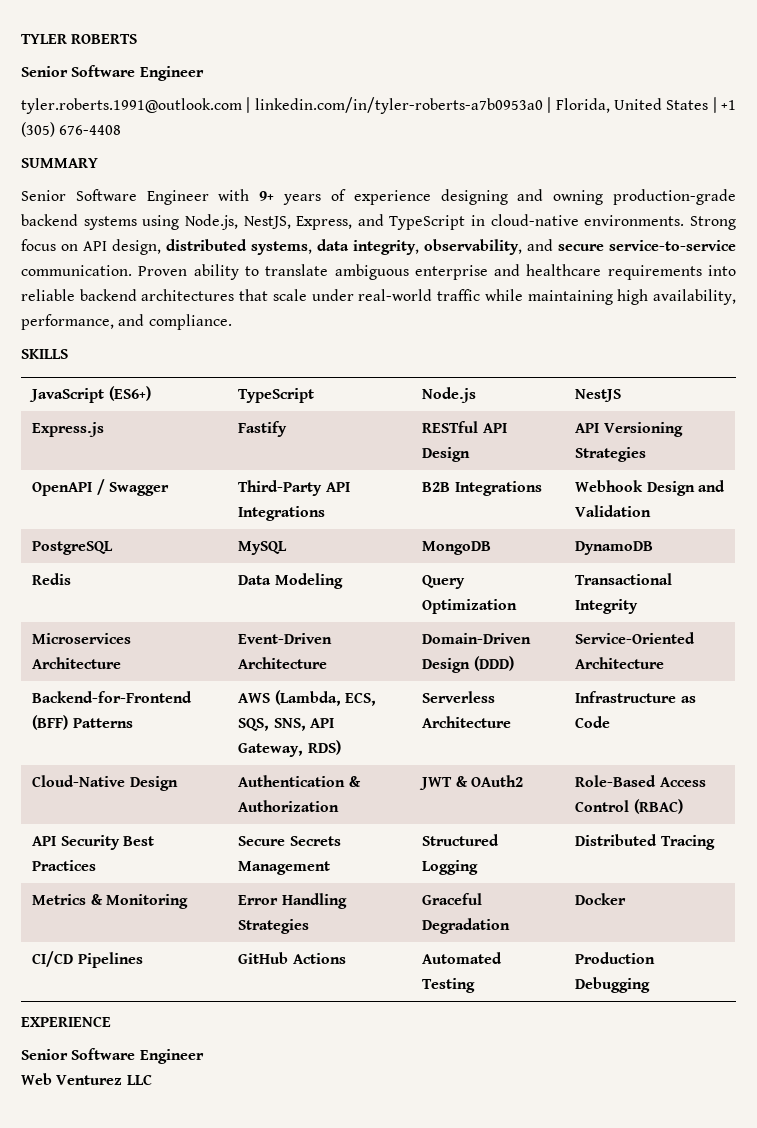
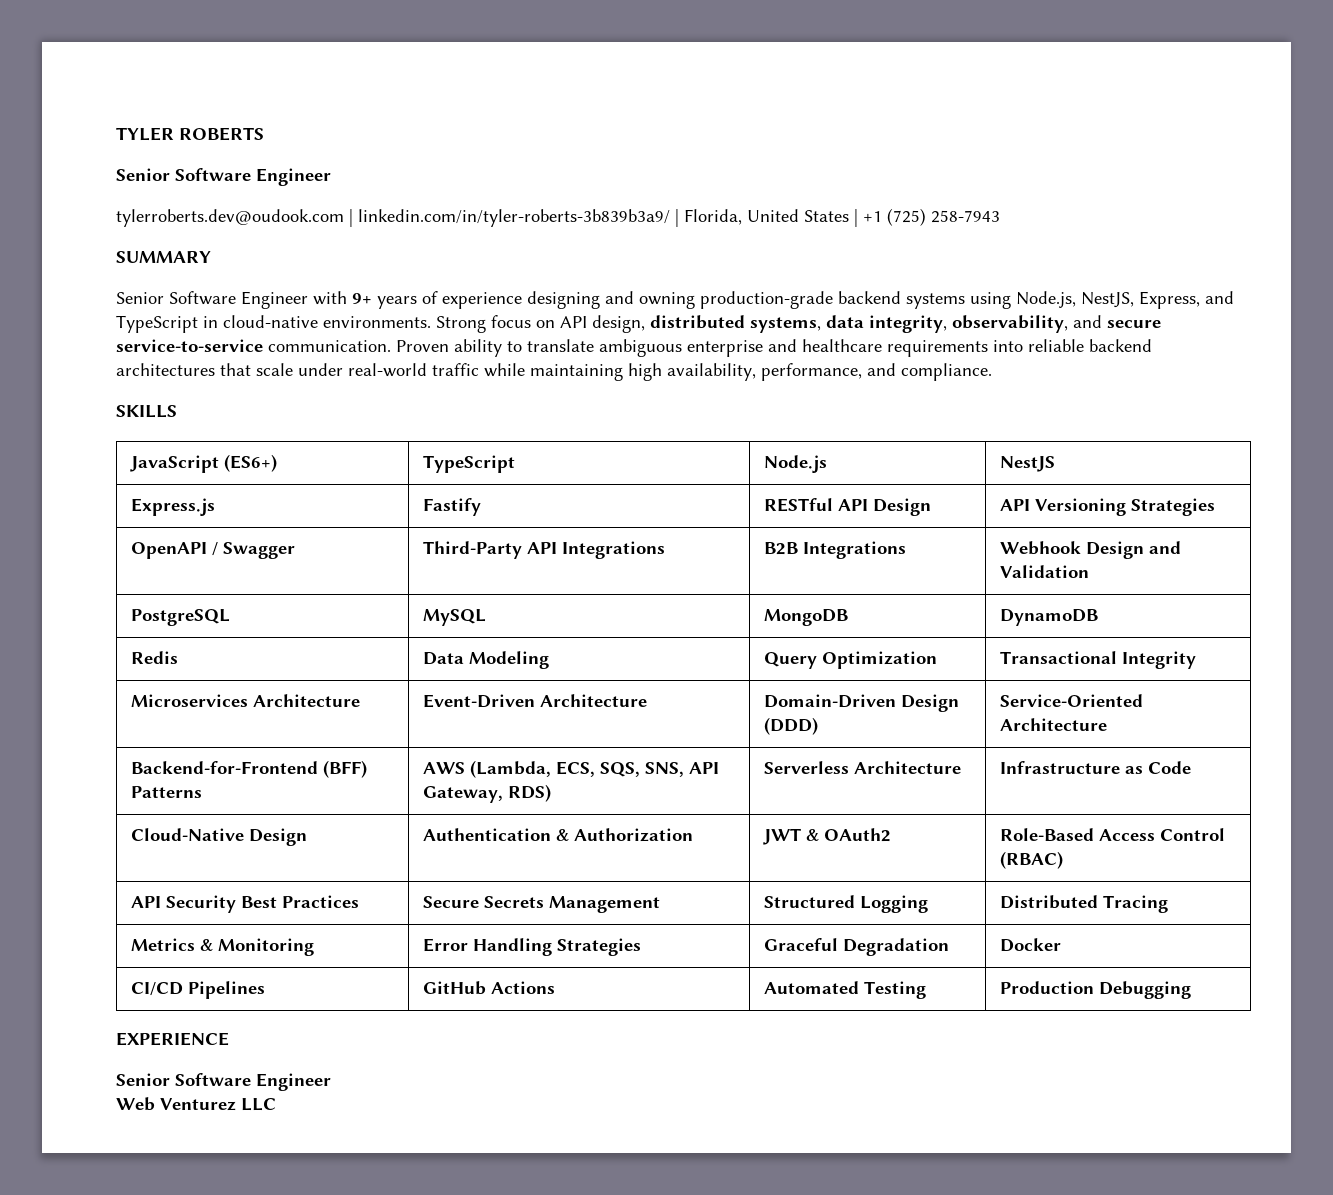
- tyler.roberts.1991@outlook.com | linkedin.com/in/tyler-roberts-a7b0953a0 | Florida, United States | +1 (305) 676-4408
+ tylerroberts.dev@oudook.com | linkedin.com/in/tyler-roberts-3b839b3a9/ | Florida, United States | +1 (725) 258-7943

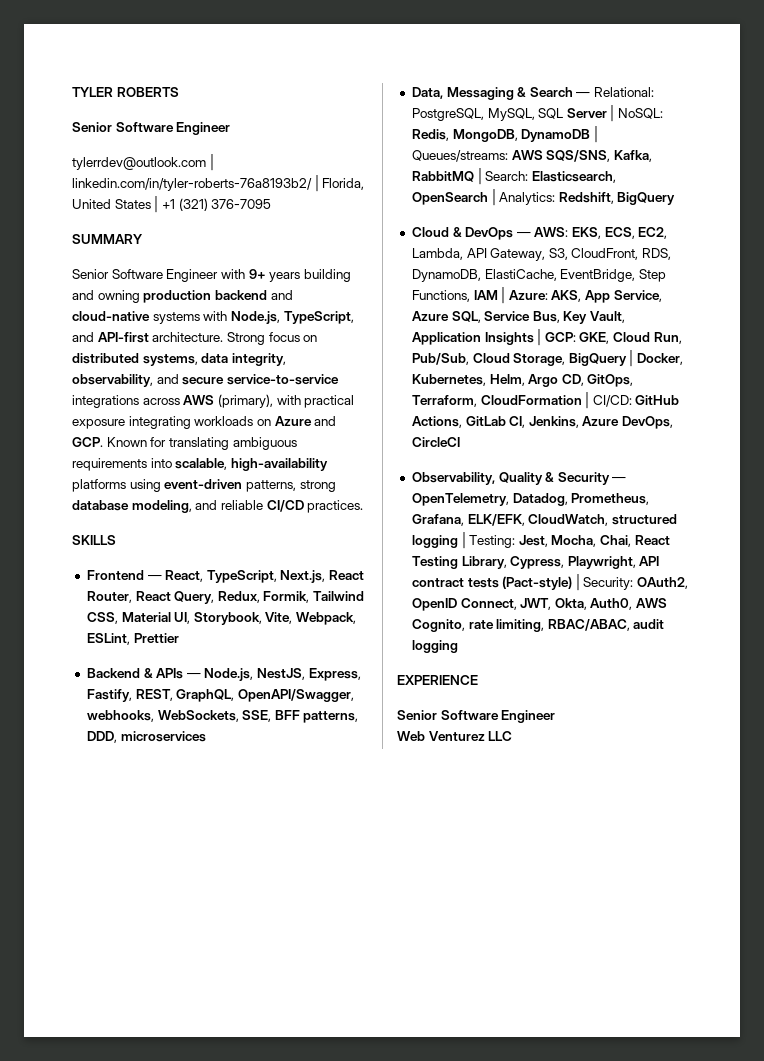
- tylerroberts.dev@oudook.com | linkedin.com/in/tyler-roberts-3b839b3a9/ | Florida, United States | +1 (725) 258-7943
+ tylerrdev@outlook.com | linkedin.com/in/tyler-roberts-76a8193b2/ | Florida, United States | +1 (321) 376-7095
- Senior Software Engineer with 9+ years of experience designing and owning production-grade backend systems using Node.js, NestJS, Express, and TypeScript in cloud-native environments.
+ Senior Software Engineer with 9+ years building and owning production backend and cloud-native systems with Node.js, TypeScript, and API-first architecture.
- Strong focus on API design, distributed systems, data integrity, observability, and secure service-to-service communication. Proven ability to translate ambiguous enterprise and healthcare requirements into reliable backend architectures that scale under real-world traffic while maintaining high availability, performance, and compliance.
+ Strong focus on distributed systems, data integrity, observability, and secure service-to-service integrations across AWS (primary), with practical exposure integrating workloads on Azure and GCP. Known for translating ambiguous requirements into scalable, high-availability platforms using event-driven patterns, strong database modeling, and reliable CI/CD practices.
  SKILLS
- JavaScript (ES6+) | TypeScript | Node.js | NestJS
- Express.js | Fastify | RESTful API Design | API Versioning Strategies
- OpenAPI / Swagger | Third-Party API Integrations | B2B Integrations | Webhook Design and Validation
- PostgreSQL | MySQL | MongoDB | DynamoDB
- Redis | Data Modeling | Query Optimization | Transactional Integrity
- Microservices Architecture | Event-Driven Architecture | Domain-Driven Design (DDD) | Service-Oriented Architecture
- Backend-for-Frontend (BFF) Patterns | AWS (Lambda, ECS, SQS, SNS, API Gateway, RDS) | Serverless Architecture | Infrastructure as Code
- Cloud-Native Design | Authentication & Authorization | JWT & OAuth2 | Role-Based Access Control (RBAC)
- API Security Best Practices | Secure Secrets Management | Structured Logging | Distributed Tracing
- Metrics & Monitoring | Error Handling Strategies | Graceful Degradation | Docker
- CI/CD Pipelines | GitHub Actions | Automated Testing | Production Debugging
+ Frontend — React, TypeScript, Next.js, React Router, React Query, Redux, Formik, Tailwind CSS, Material UI, Storybook, Vite, Webpack, ESLint, Prettier
+ Backend & APIs — Node.js, NestJS, Express, Fastify, REST, GraphQL, OpenAPI/Swagger, webhooks, WebSockets, SSE, BFF patterns, DDD, microservices
+ Data, Messaging & Search — Relational: PostgreSQL, MySQL, SQL Server | NoSQL: Redis, MongoDB, DynamoDB | Queues/streams: AWS SQS/SNS, Kafka, RabbitMQ | Search: Elasticsearch, OpenSearch | Analytics: Redshift, BigQuery
+ Cloud & DevOps — AWS: EKS, ECS, EC2, Lambda, API Gateway, S3, CloudFront, RDS, DynamoDB, ElastiCache, EventBridge, Step Functions, IAM | Azure: AKS, App Service, Azure SQL, Service Bus, Key Vault, Application Insights | GCP: GKE, Cloud Run, Pub/Sub, Cloud Storage, BigQuery | Docker, Kubernetes, Helm, Argo CD, GitOps, Terraform, CloudFormation | CI/CD: GitHub Actions, GitLab CI, Jenkins, Azure DevOps, CircleCI
+ Observability, Quality & Security — OpenTelemetry, Datadog, Prometheus, Grafana, ELK/EFK, CloudWatch, structured logging | Testing: Jest, Mocha, Chai, React Testing Library, Cypress, Playwright, API contract tests (Pact-style) | Security: OAuth2, OpenID Connect, JWT, Okta, Auth0, AWS Cognito, rate limiting, RBAC/ABAC, audit logging

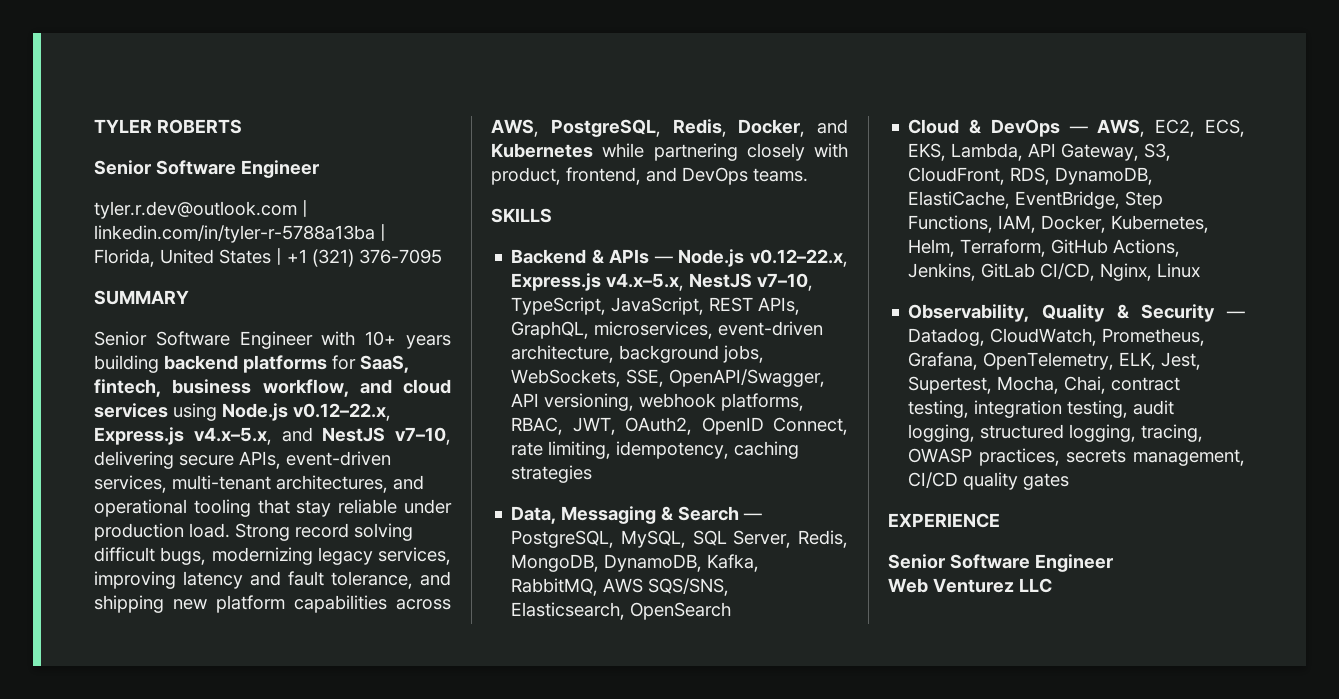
- tylerrdev@outlook.com | linkedin.com/in/tyler-roberts-76a8193b2/ | Florida, United States | +1 (321) 376-7095
+ tyler.r.dev@outlook.com | linkedin.com/in/tyler-r-5788a13ba | Florida, United States | +1 (321) 376-7095
- Senior Software Engineer with 9+ years building and owning production backend and cloud-native systems with Node.js, TypeScript, and API-first architecture. Strong focus on distributed systems, data integrity, observability, and secure service-to-service integrations across AWS (primary), with practical exposure integrating workloads on Azure and GCP. Known for translating ambiguous requirements into scalable, high-availability platforms using event-driven patterns, strong database modeling, and reliable CI/CD practices.
+ Senior Software Engineer with 10+ years building backend platforms for SaaS, fintech, business workflow, and cloud services using Node.js v0.12–22.x, Express.js v4.x–5.x, and NestJS v7–10, delivering secure APIs, event-driven services, multi-tenant architectures, and operational tooling that stay reliable under production load. Strong record solving difficult bugs, modernizing legacy services, improving latency and fault tolerance, and shipping new platform capabilities across AWS, PostgreSQL, Redis, Docker, and Kubernetes while partnering closely with product, frontend, and DevOps teams.
  SKILLS
- Frontend — React, TypeScript, Next.js, React Router, React Query, Redux, Formik, Tailwind CSS, Material UI, Storybook, Vite, Webpack, ESLint, Prettier
- Backend & APIs — Node.js, NestJS, Express, Fastify, REST, GraphQL, OpenAPI/Swagger, webhooks, WebSockets, SSE, BFF patterns, DDD, microservices
+ Backend & APIs — Node.js v0.12–22.x, Express.js v4.x–5.x, NestJS v7–10, TypeScript, JavaScript, REST APIs, GraphQL, microservices, event-driven architecture, background jobs, WebSockets, SSE, OpenAPI/Swagger, API versioning, webhook platforms, RBAC, JWT, OAuth2, OpenID Connect, rate limiting, idempotency, caching strategies
- Data, Messaging & Search — Relational: PostgreSQL, MySQL, SQL Server | NoSQL: Redis, MongoDB, DynamoDB | Queues/streams: AWS SQS/SNS, Kafka, RabbitMQ | Search: Elasticsearch, OpenSearch | Analytics: Redshift, BigQuery
+ Data, Messaging & Search — PostgreSQL, MySQL, SQL Server, Redis, MongoDB, DynamoDB, Kafka, RabbitMQ, AWS SQS/SNS, Elasticsearch, OpenSearch
- Cloud & DevOps — AWS: EKS, ECS, EC2, Lambda, API Gateway, S3, CloudFront, RDS, DynamoDB, ElastiCache, EventBridge, Step Functions, IAM | Azure: AKS, App Service, Azure SQL, Service Bus, Key Vault, Application Insights | GCP: GKE, Cloud Run, Pub/Sub, Cloud Storage, BigQuery | Docker, Kubernetes, Helm, Argo CD, GitOps, Terraform, CloudFormation | CI/CD: GitHub Actions, GitLab CI, Jenkins, Azure DevOps, CircleCI
+ Cloud & DevOps — AWS, EC2, ECS, EKS, Lambda, API Gateway, S3, CloudFront, RDS, DynamoDB, ElastiCache, EventBridge, Step Functions, IAM, Docker, Kubernetes, Helm, Terraform, GitHub Actions, Jenkins, GitLab CI/CD, Nginx, Linux
- Observability, Quality & Security — OpenTelemetry, Datadog, Prometheus, Grafana, ELK/EFK, CloudWatch, structured logging | Testing: Jest, Mocha, Chai, React Testing Library, Cypress, Playwright, API contract tests (Pact-style) | Security: OAuth2, OpenID Connect, JWT, Okta, Auth0, AWS Cognito, rate limiting, RBAC/ABAC, audit logging
+ Observability, Quality & Security — Datadog, CloudWatch, Prometheus, Grafana, OpenTelemetry, ELK, Jest, Supertest, Mocha, Chai, contract testing, integration testing, audit logging, structured logging, tracing, OWASP practices, secrets management, CI/CD quality gates

